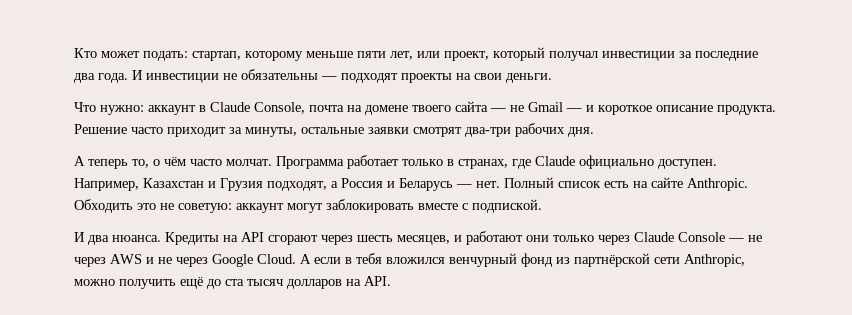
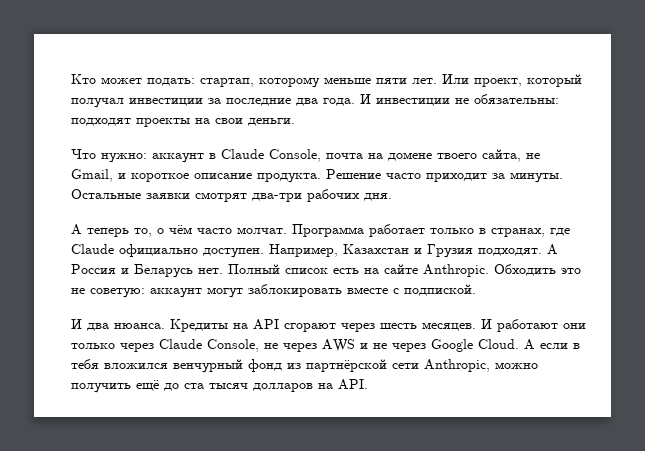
- Кто может подать: стартап, которому меньше пяти лет, или проект, который получал инвестиции за последние два года.
+ Кто может подать: стартап, которому меньше пяти лет. Или проект, который получал инвестиции за последние два года.
- И инвестиции не обязательны — подходят проекты на свои деньги.
+ И инвестиции не обязательны: подходят проекты на свои деньги.
- Что нужно: аккаунт в Claude Console, почта на домене твоего сайта — не Gmail — и короткое описание продукта.
+ Что нужно: аккаунт в Claude Console, почта на домене твоего сайта, не Gmail, и короткое описание продукта.
- Решение часто приходит за минуты, остальные заявки смотрят два-три рабочих дня.
+ Решение часто приходит за минуты. Остальные заявки смотрят два-три рабочих дня.
- Например, Казахстан и Грузия подходят, а Россия и Беларусь — нет.
+ Например, Казахстан и Грузия подходят. А Россия и Беларусь нет.
- Кредиты на API сгорают через шесть месяцев, и работают они только через Claude Console — не через AWS и не через Google Cloud.
+ Кредиты на API сгорают через шесть месяцев. И работают они только через Claude Console, не через AWS и не через Google Cloud.

